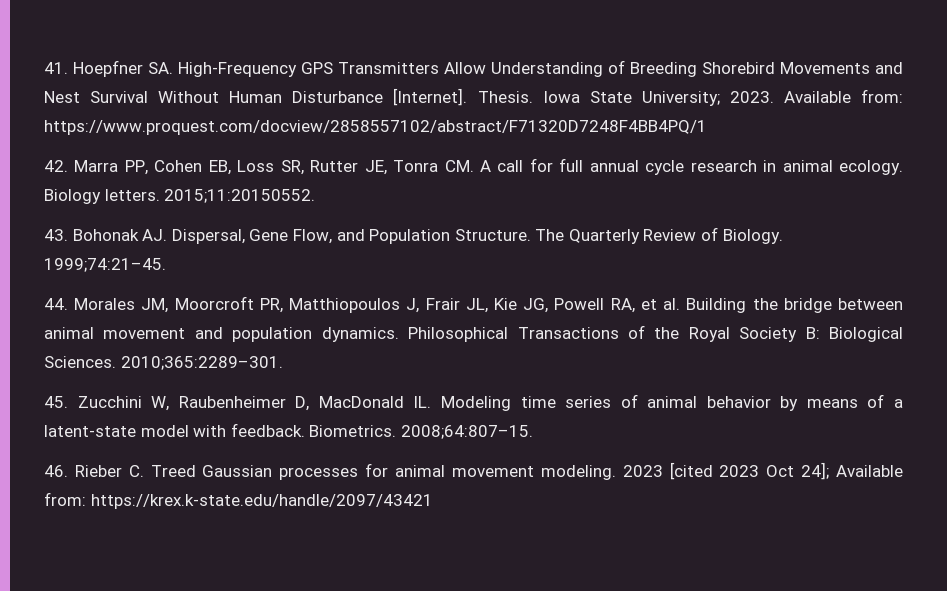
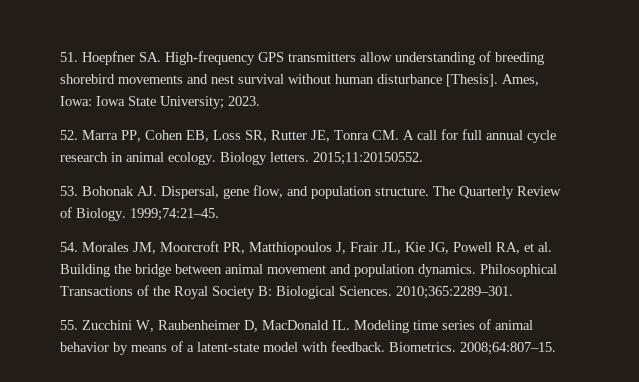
- 41. Hoepfner SA. High-Frequency GPS Transmitters Allow Understanding of Breeding Shorebird Movements and Nest Survival Without Human Disturbance [Internet]. Thesis. Iowa State University; 2023. Available from: https://www.proquest.com/docview/2858557102/abstract/F71320D7248F4BB4PQ/1
- 42. Marra PP, Cohen EB, Loss SR, Rutter JE, Tonra CM. A call for full annual cycle research in animal ecology.
+ 51. Hoepfner SA. High-frequency GPS transmitters allow understanding of breeding shorebird movements and nest survival without human disturbance [Thesis]. Ames, Iowa: Iowa State University; 2023.
+ 52. Marra PP, Cohen EB, Loss SR, Rutter JE, Tonra CM. A call for full annual cycle research in animal ecology.
- 43. Bohonak AJ. Dispersal, Gene Flow, and Population Structure.
+ 53. Bohonak AJ. Dispersal, gene flow, and population structure.
- 44. Morales JM, Moorcroft PR, Matthiopoulos J, Frair JL, Kie JG, Powell RA, et al. Building the bridge between animal movement and population dynamics.
+ 54. Morales JM, Moorcroft PR, Matthiopoulos J, Frair JL, Kie JG, Powell RA, et al. Building the bridge between animal movement and population dynamics.
- 45. Zucchini W, Raubenheimer D, MacDonald IL. Modeling time series of animal behavior by means of a latent‐state model with feedback.
+ 55. Zucchini W, Raubenheimer D, MacDonald IL. Modeling time series of animal behavior by means of a latent‐state model with feedback.
- 46. Rieber C. Treed Gaussian processes for animal movement modeling. 2023 [cited 2023 Oct 24]; Available from: https://krex.k-state.edu/handle/2097/43421

